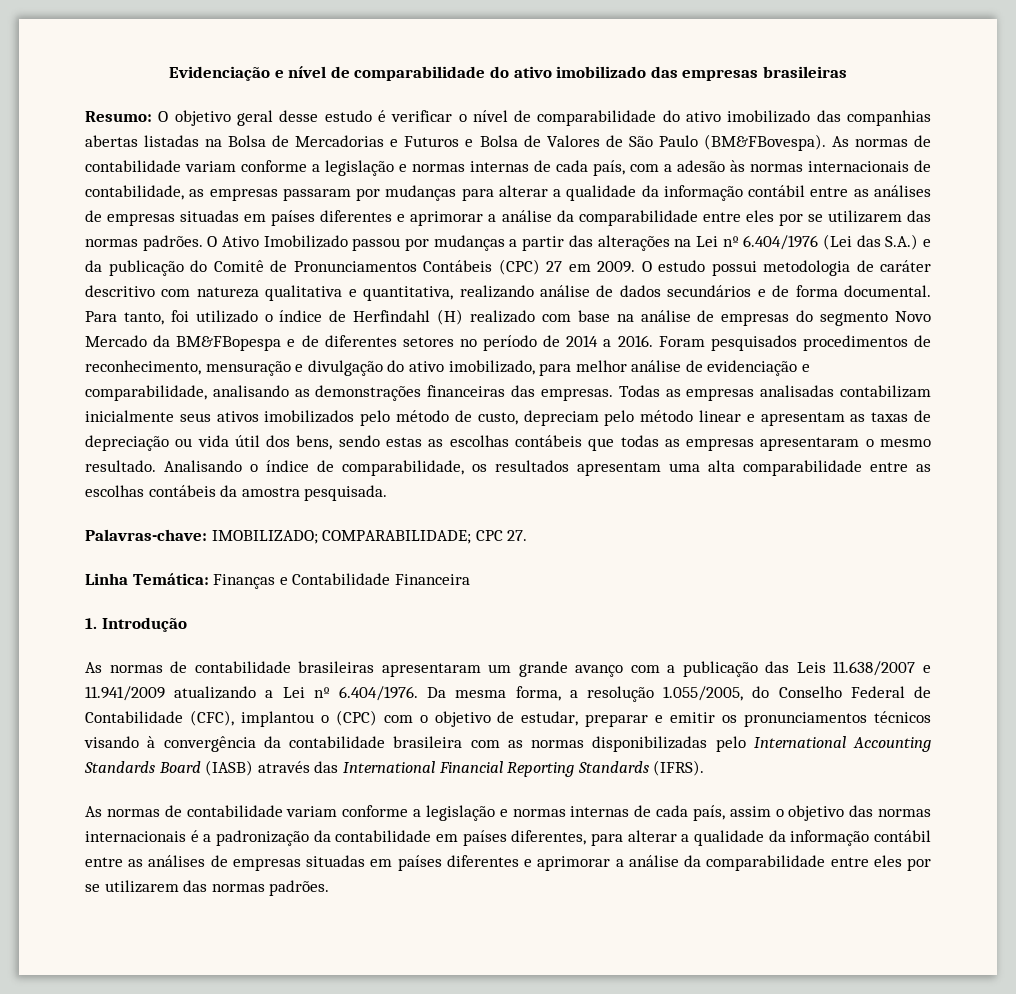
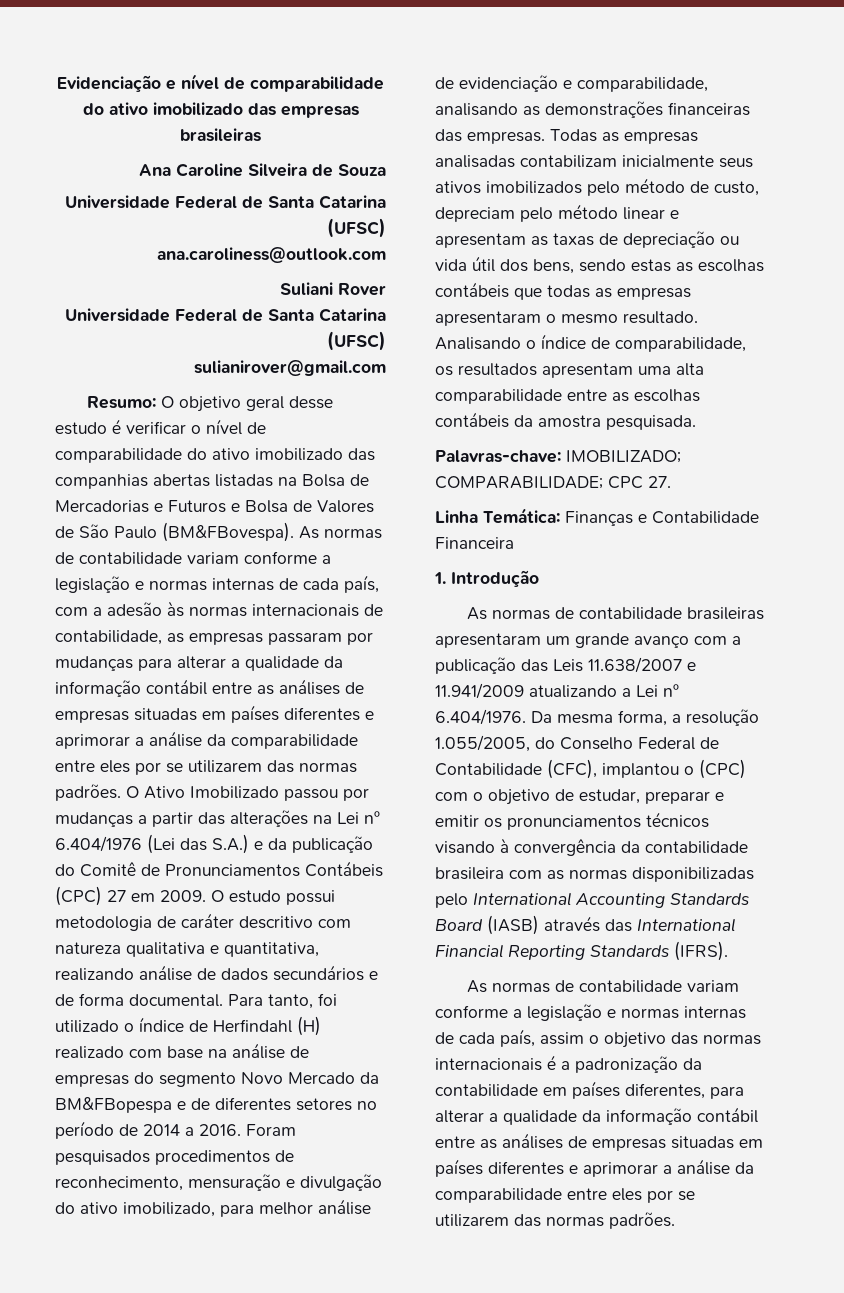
+ Ana Caroline Silveira de Souza
+ Universidade Federal de Santa Catarina (UFSC)
+ ana.caroliness@outlook.com
+ Suliani Rover
+ Universidade Federal de Santa Catarina (UFSC)
+ sulianirover@gmail.com

